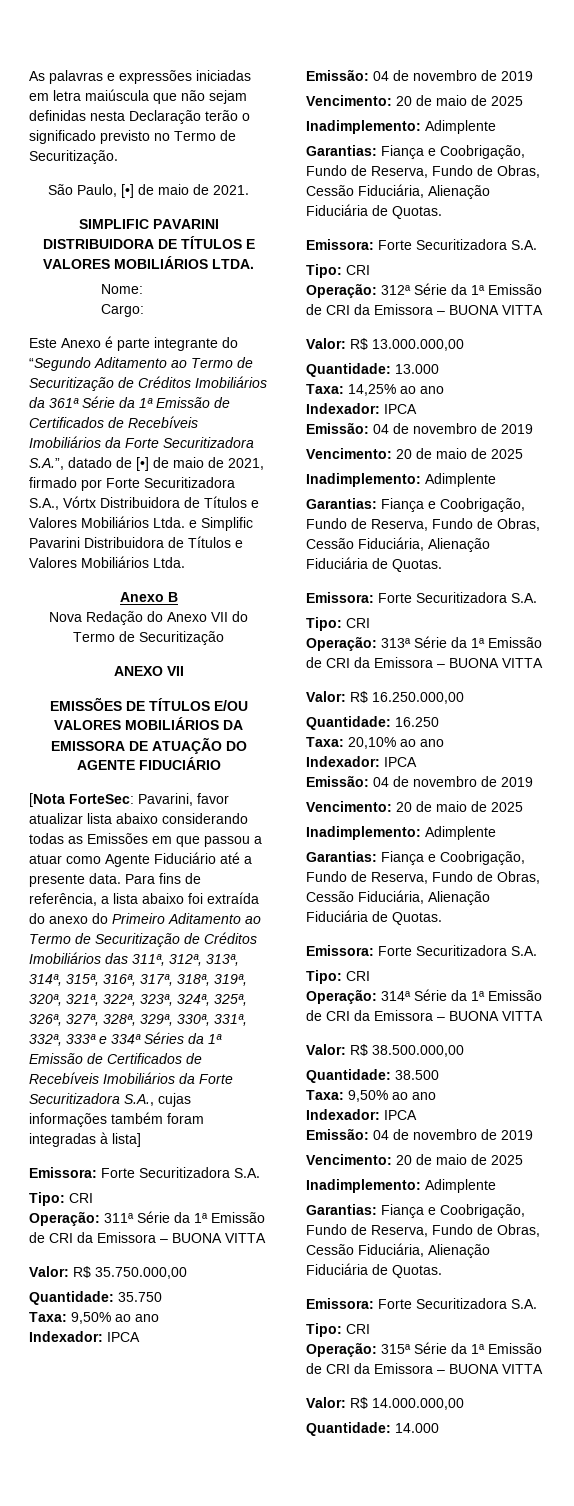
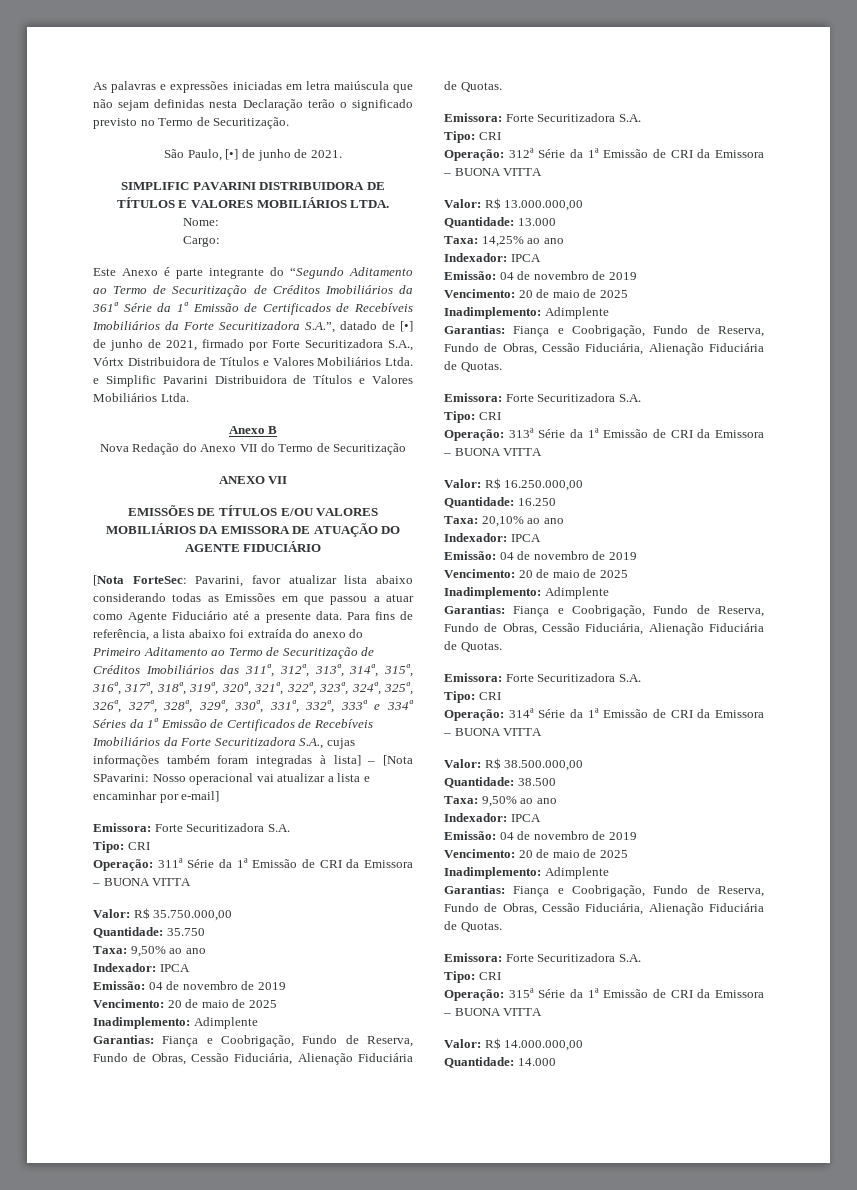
- São Paulo, [•] de maio de 2021.
+ São Paulo, [•] de junho de 2021.
- Este Anexo é parte integrante do “Segundo Aditamento ao Termo de Securitização de Créditos Imobiliários da 361ª Série da 1ª Emissão de Certificados de Recebíveis Imobiliários da Forte Securitizadora S.A.”, datado de [•] de maio de 2021, firmado por Forte Securitizadora S.A., Vórtx Distribuidora de Títulos e Valores Mobiliários Ltda. e Simplific Pavarini Distribuidora de Títulos e Valores Mobiliários Ltda.
+ Este Anexo é parte integrante do “Segundo Aditamento ao Termo de Securitização de Créditos Imobiliários da 361ª Série da 1ª Emissão de Certificados de Recebíveis Imobiliários da Forte Securitizadora S.A.”, datado de [•] de junho de 2021, firmado por Forte Securitizadora S.A., Vórtx Distribuidora de Títulos e Valores Mobiliários Ltda. e Simplific Pavarini Distribuidora de Títulos e Valores Mobiliários Ltda.
- Para fins de referência, a lista abaixo foi extraída do anexo do Primeiro Aditamento ao Termo de Securitização de Créditos Imobiliários das 311ª, 312ª, 313ª, 314ª, 315ª, 316ª, 317ª, 318ª, 319ª, 320ª, 321ª, 322ª, 323ª, 324ª, 325ª, 326ª, 327ª, 328ª, 329ª, 330ª, 331ª, 332ª, 333ª e 334ª Séries da 1ª Emissão de Certificados de Recebíveis Imobiliários da Forte Securitizadora S.A., cujas informações também foram integradas à lista]
+ Para fins de referência, a lista abaixo foi extraída do anexo do Primeiro Aditamento ao Termo de Securitização de Créditos Imobiliários das 311ª, 312ª, 313ª, 314ª, 315ª, 316ª, 317ª, 318ª, 319ª, 320ª, 321ª, 322ª, 323ª, 324ª, 325ª, 326ª, 327ª, 328ª, 329ª, 330ª, 331ª, 332ª, 333ª e 334ª Séries da 1ª Emissão de Certificados de Recebíveis Imobiliários da Forte Securitizadora S.A., cujas informações também foram integradas à lista] – [Nota SPavarini: Nosso operacional vai atualizar a lista e encaminhar por e-mail]

